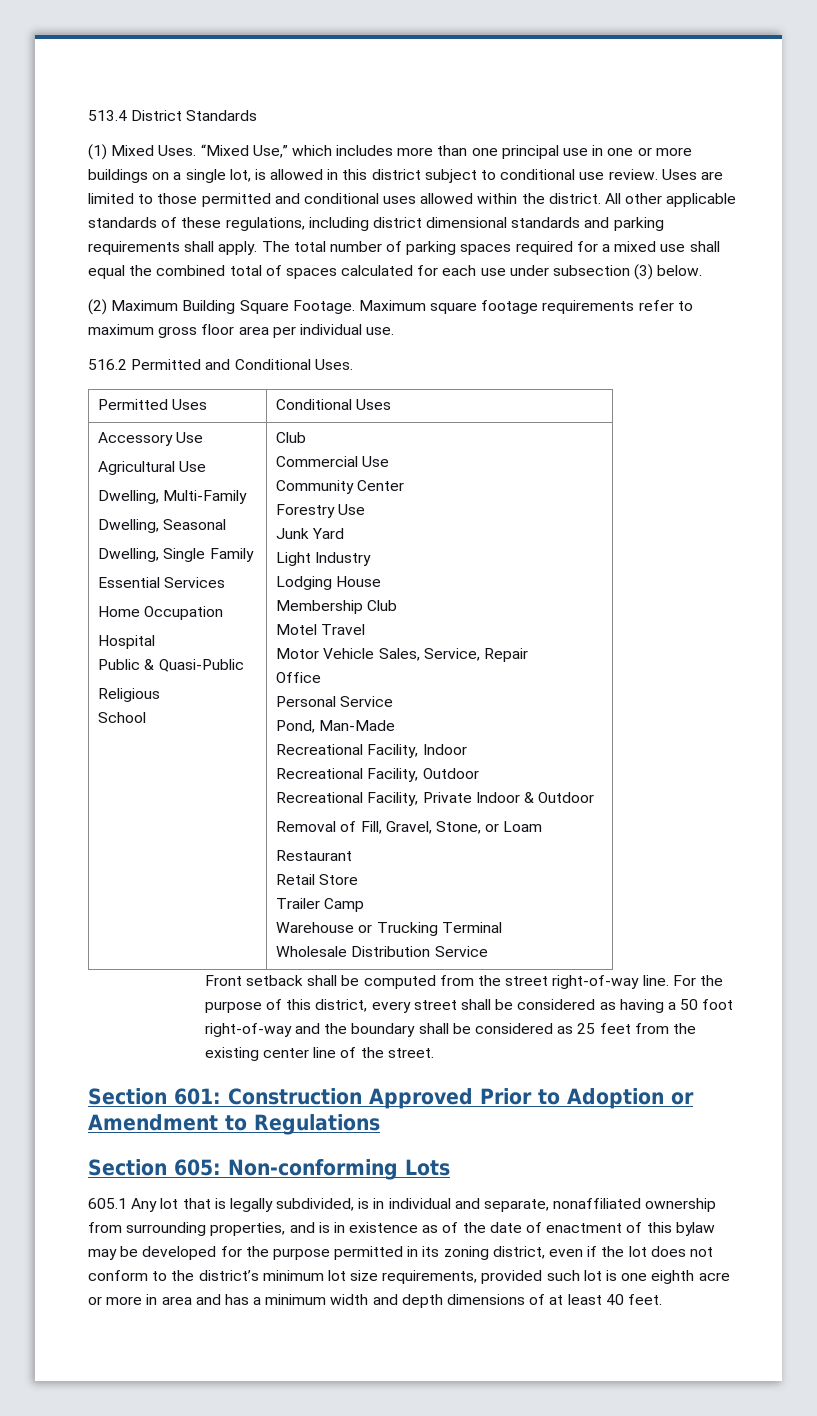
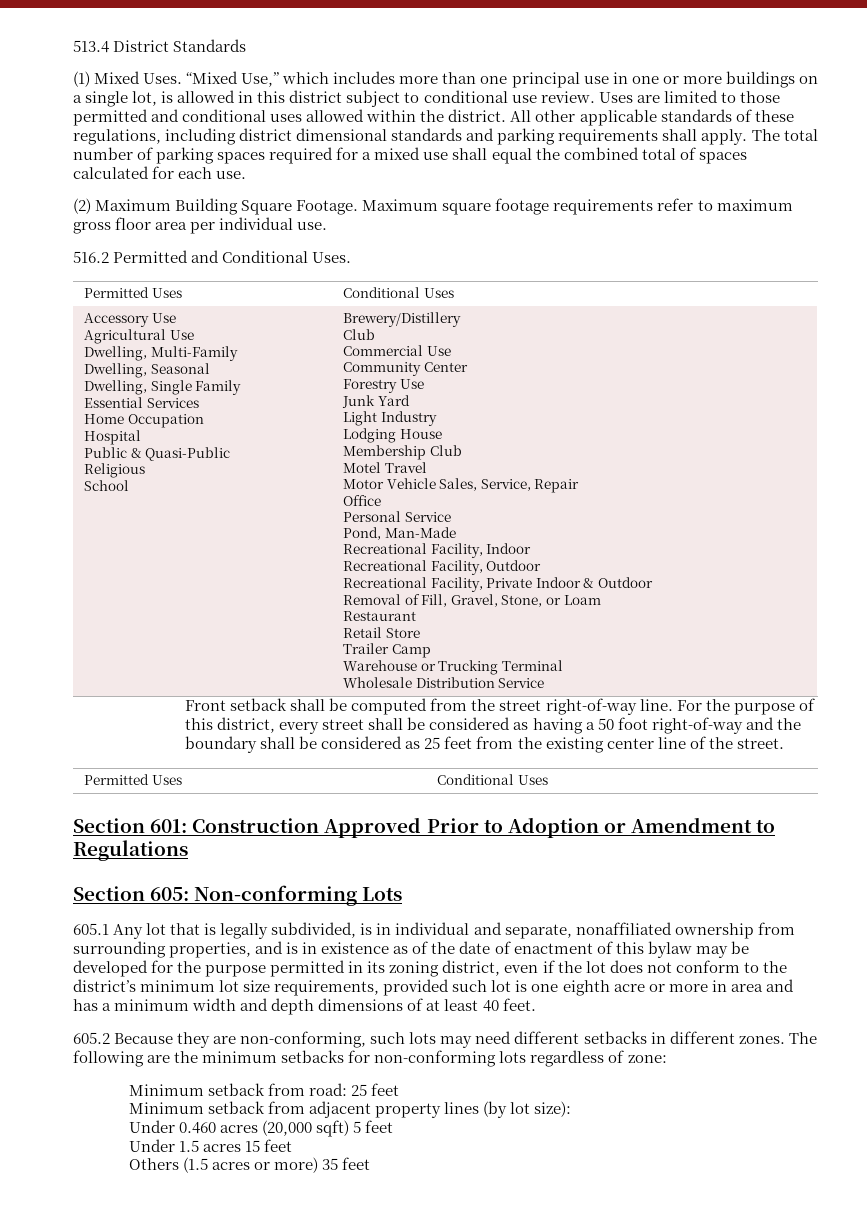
- The total number of parking spaces required for a mixed use shall equal the combined total of spaces calculated for each use under subsection (3) below.
+ The total number of parking spaces required for a mixed use shall equal the combined total of spaces calculated for each use.
+ Brewery/Distillery
  For the purpose of this district, every street shall be considered as having a 50 foot right-of-way and the boundary shall be considered as 25 feet from the existing center line of the street.
+ Permitted Uses | Conditional Uses
+ 605.2 Because they are non-conforming, such lots may need different setbacks in different zones. The following are the minimum setbacks for non-conforming lots regardless of zone:
+ Minimum setback from road: 25 feet
+ Minimum setback from adjacent property lines (by lot size):
+ Under 0.460 acres (20,000 sqft) 5 feet
+ Under 1.5 acres 15 feet
+ Others (1.5 acres or more) 35 feet

